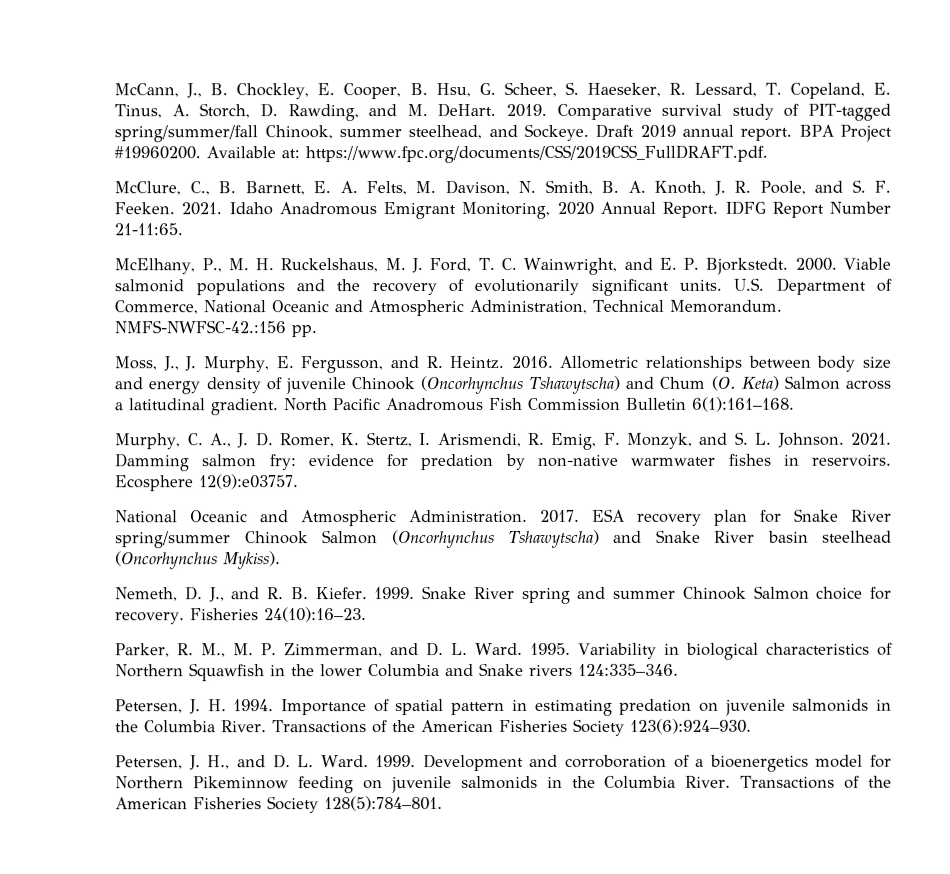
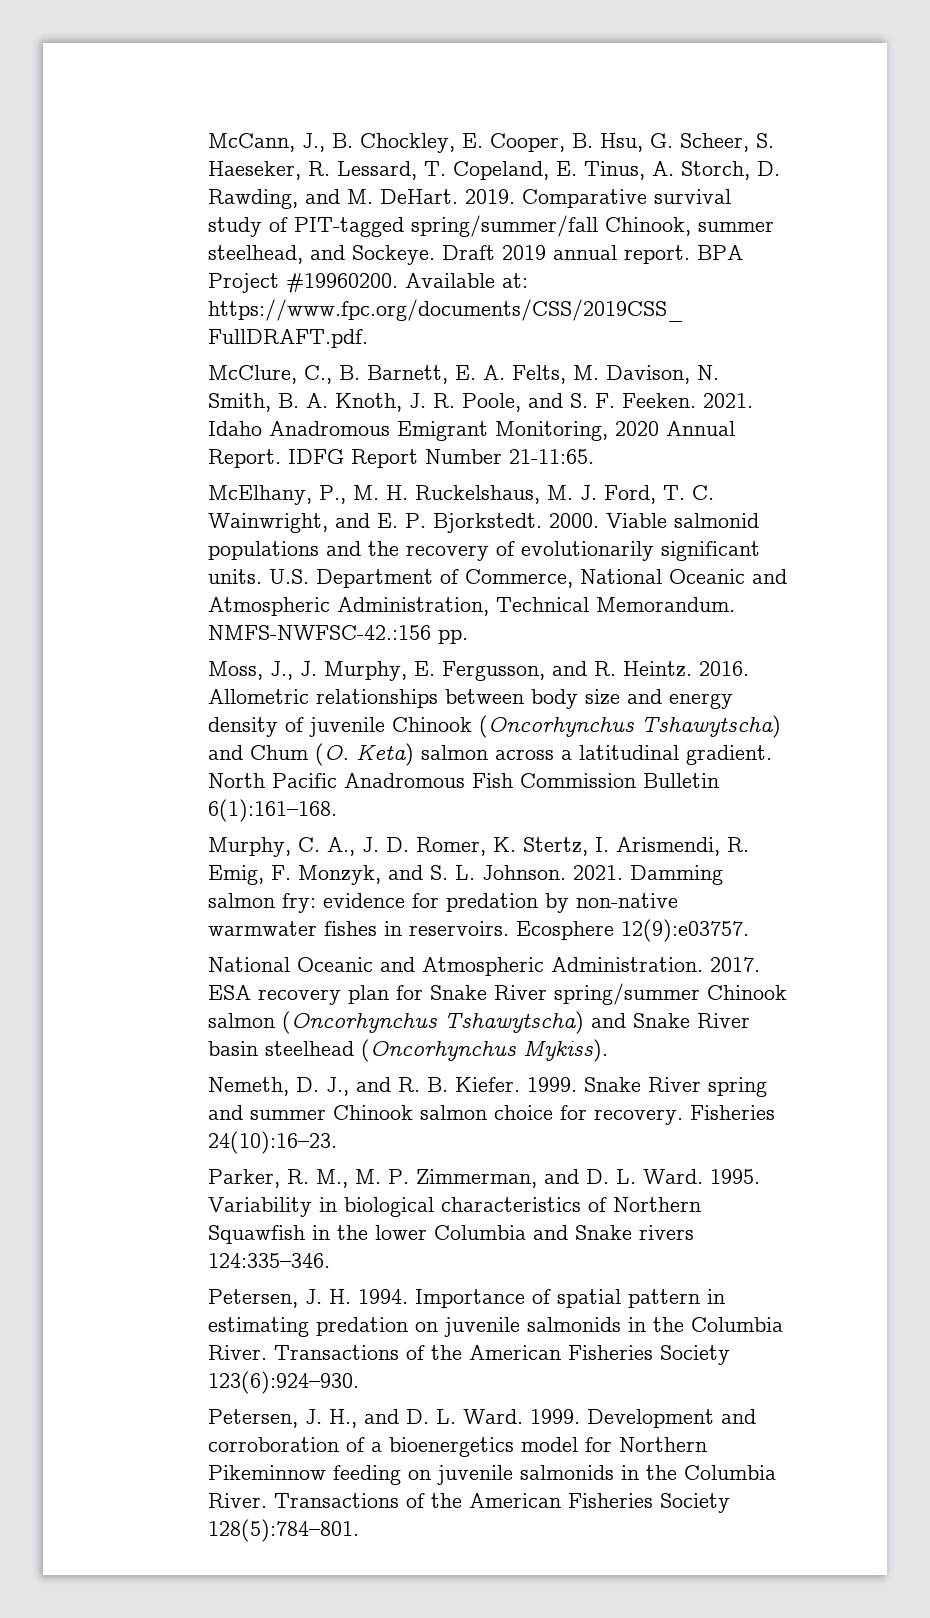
- Allometric relationships between body size and energy density of juvenile Chinook (Oncorhynchus Tshawytscha) and Chum (O. Keta) Salmon across a latitudinal gradient.
+ Allometric relationships between body size and energy density of juvenile Chinook (Oncorhynchus Tshawytscha) and Chum (O. Keta) salmon across a latitudinal gradient.
- ESA recovery plan for Snake River spring/summer Chinook Salmon (Oncorhynchus Tshawytscha) and Snake River basin steelhead (Oncorhynchus Mykiss).
+ ESA recovery plan for Snake River spring/summer Chinook salmon (Oncorhynchus Tshawytscha) and Snake River basin steelhead (Oncorhynchus Mykiss).
- Snake River spring and summer Chinook Salmon choice for recovery.
+ Snake River spring and summer Chinook salmon choice for recovery.

